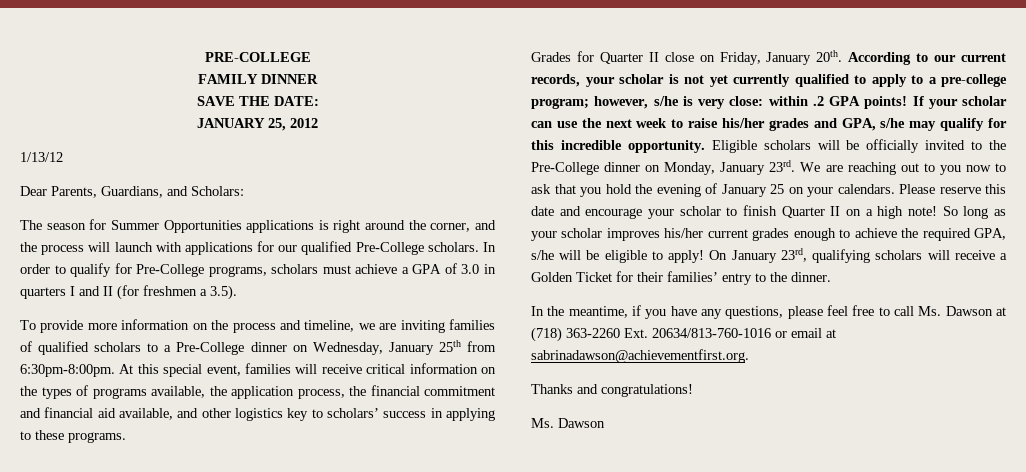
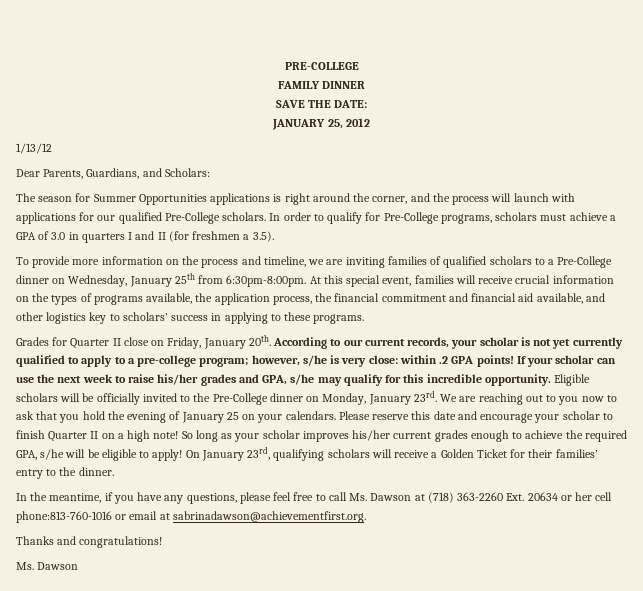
- At this special event, families will receive critical information on the types of programs available, the application process, the financial commitment and financial aid available, and other logistics key to scholars’ success in applying to these programs.
+ At this special event, families will receive crucial information on the types of programs available, the application process, the financial commitment and financial aid available, and other logistics key to scholars’ success in applying to these programs.
- In the meantime, if you have any questions, please feel free to call Ms. Dawson at (718) 363-2260 Ext. 20634/813-760-1016 or email at sabrinadawson@achievementfirst.org.
+ In the meantime, if you have any questions, please feel free to call Ms. Dawson at (718) 363-2260 Ext. 20634 or her cell phone:813-760-1016 or email at sabrinadawson@achievementfirst.org.

